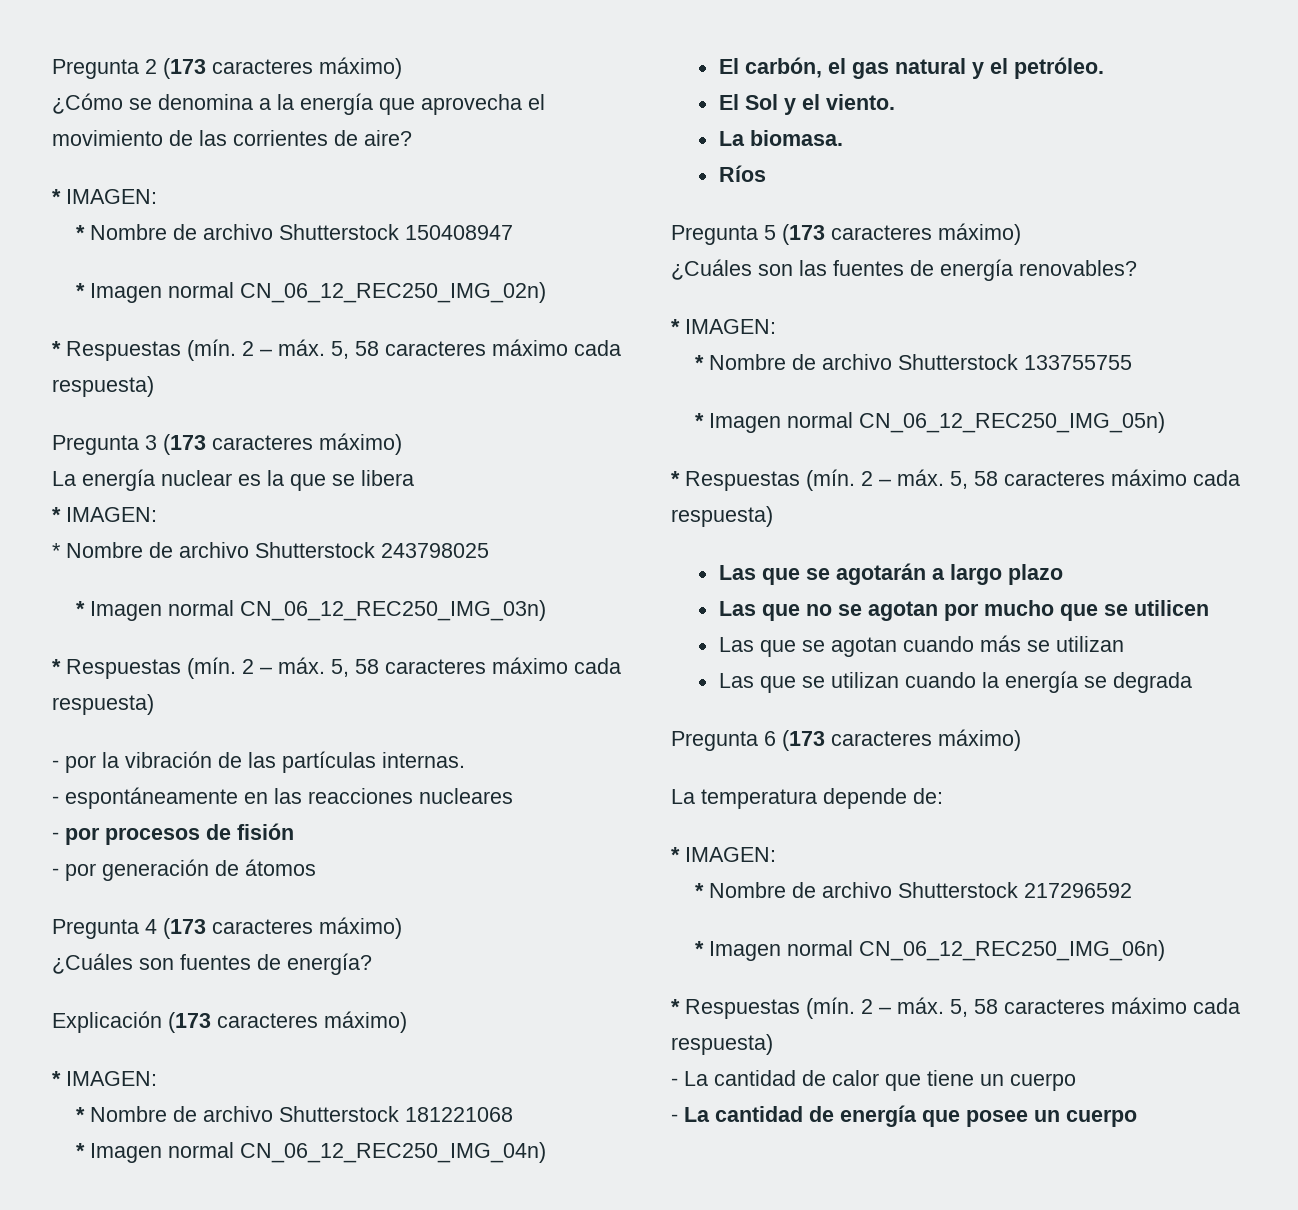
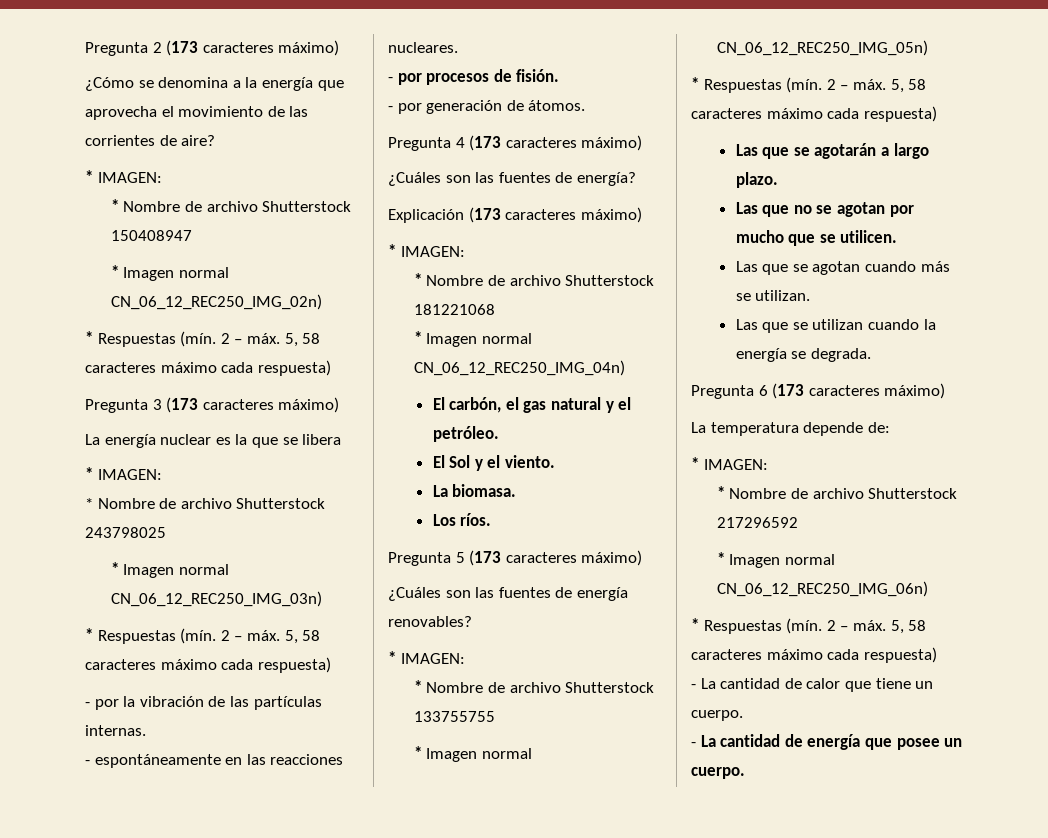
- - espontáneamente en las reacciones nucleares
+ - espontáneamente en las reacciones nucleares.
- - por procesos de fisión
+ - por procesos de fisión.
- - por generación de átomos
+ - por generación de átomos.
- ¿Cuáles son fuentes de energía?
+ ¿Cuáles son las fuentes de energía?
- Ríos
+ Los ríos.
- Las que se agotarán a largo plazo
+ Las que se agotarán a largo plazo.
- Las que no se agotan por mucho que se utilicen
+ Las que no se agotan por mucho que se utilicen.
- Las que se agotan cuando más se utilizan
+ Las que se agotan cuando más se utilizan.
- Las que se utilizan cuando la energía se degrada
+ Las que se utilizan cuando la energía se degrada.
- - La cantidad de calor que tiene un cuerpo
+ - La cantidad de calor que tiene un cuerpo.
- - La cantidad de energía que posee un cuerpo
+ - La cantidad de energía que posee un cuerpo.

